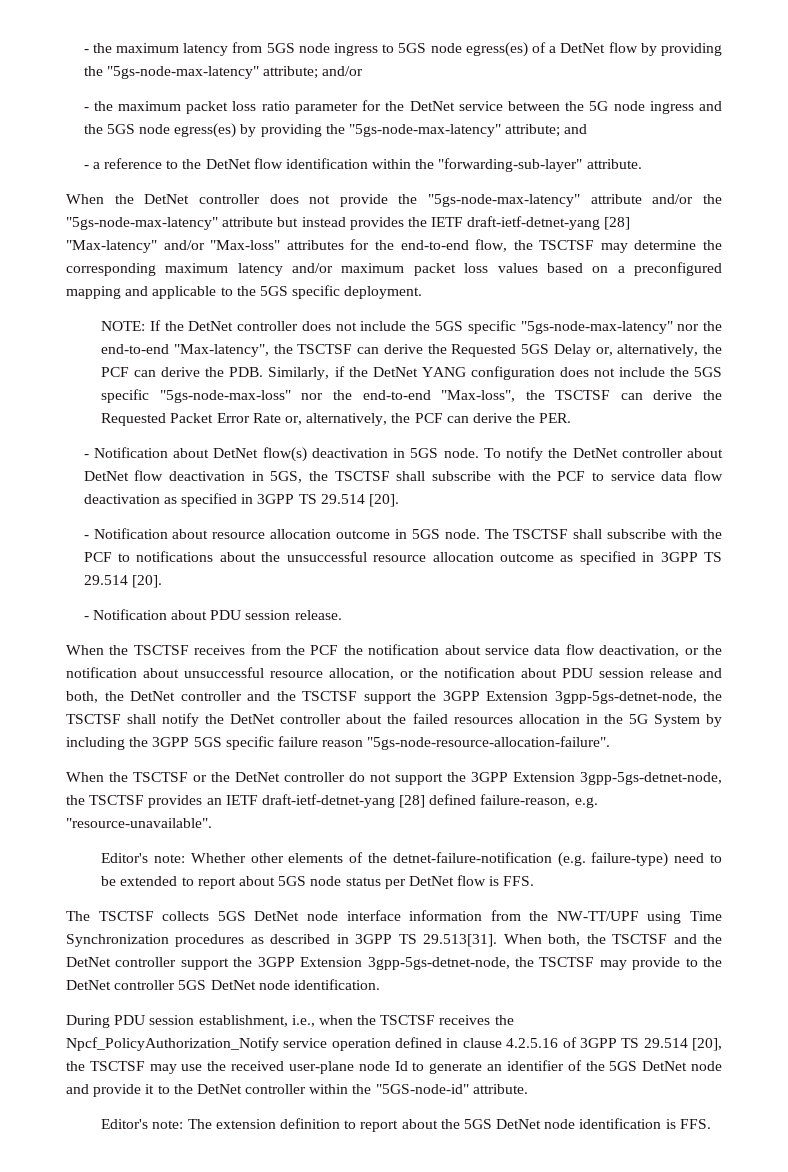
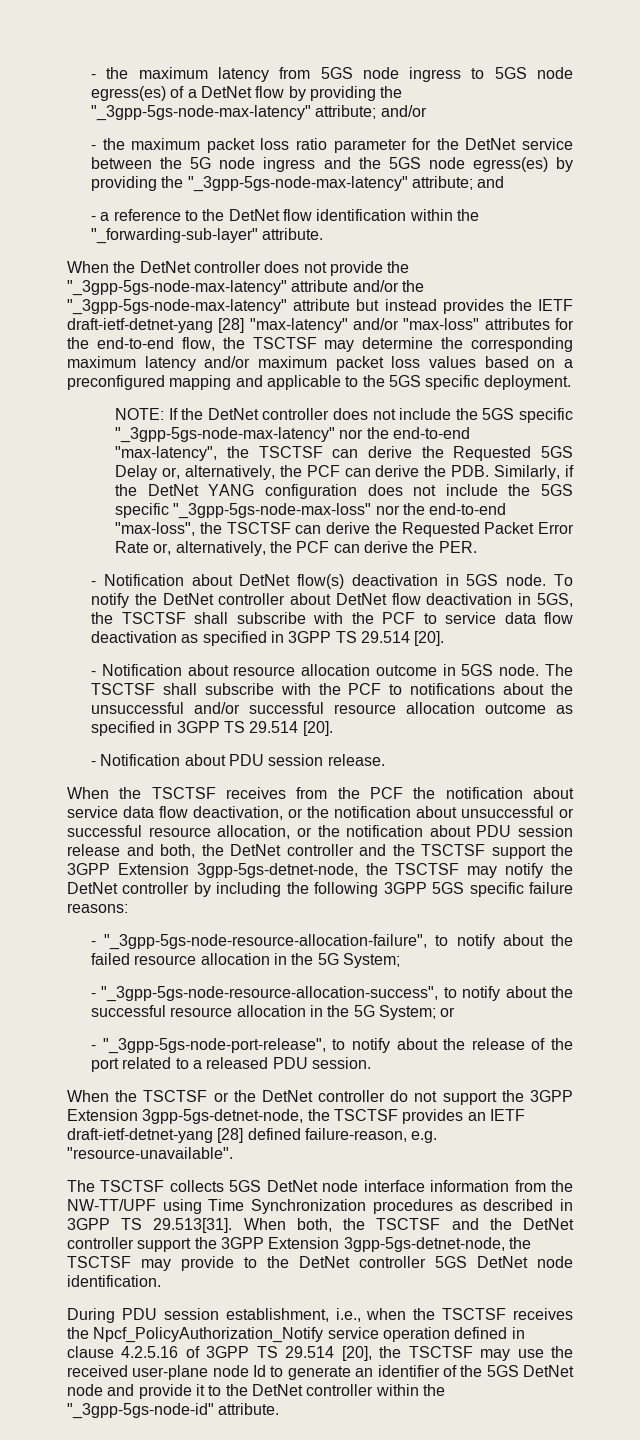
- - the maximum latency from 5GS node ingress to 5GS node egress(es) of a DetNet flow by providing the "5gs-node-max-latency" attribute; and/or
+ - the maximum latency from 5GS node ingress to 5GS node egress(es) of a DetNet flow by providing the "_3gpp-5gs-node-max-latency" attribute; and/or
- - the maximum packet loss ratio parameter for the DetNet service between the 5G node ingress and the 5GS node egress(es) by providing the "5gs-node-max-latency" attribute; and
+ - the maximum packet loss ratio parameter for the DetNet service between the 5G node ingress and the 5GS node egress(es) by providing the "_3gpp-5gs-node-max-latency" attribute; and
- - a reference to the DetNet flow identification within the "forwarding-sub-layer" attribute.
+ - a reference to the DetNet flow identification within the "_forwarding-sub-layer" attribute.
- When the DetNet controller does not provide the "5gs-node-max-latency" attribute and/or the "5gs-node-max-latency" attribute but instead provides the IETF draft-ietf-detnet-yang [28] "Max-latency" and/or "Max-loss" attributes for the end-to-end flow, the TSCTSF may determine the corresponding maximum latency and/or maximum packet loss values based on a preconfigured mapping and applicable to the 5GS specific deployment.
+ When the DetNet controller does not provide the "_3gpp-5gs-node-max-latency" attribute and/or the "_3gpp-5gs-node-max-latency" attribute but instead provides the IETF draft-ietf-detnet-yang [28] "max-latency" and/or "max-loss" attributes for the end-to-end flow, the TSCTSF may determine the corresponding maximum latency and/or maximum packet loss values based on a preconfigured mapping and applicable to the 5GS specific deployment.
- NOTE: If the DetNet controller does not include the 5GS specific "5gs-node-max-latency" nor the end-to-end "Max-latency", the TSCTSF can derive the Requested 5GS Delay or, alternatively, the PCF can derive the PDB. Similarly, if the DetNet YANG configuration does not include the 5GS specific "5gs-node-max-loss" nor the end-to-end "Max-loss", the TSCTSF can derive the Requested Packet Error Rate or, alternatively, the PCF can derive the PER.
+ NOTE: If the DetNet controller does not include the 5GS specific "_3gpp-5gs-node-max-latency" nor the end-to-end "max-latency", the TSCTSF can derive the Requested 5GS Delay or, alternatively, the PCF can derive the PDB. Similarly, if the DetNet YANG configuration does not include the 5GS specific "_3gpp-5gs-node-max-loss" nor the end-to-end "max-loss", the TSCTSF can derive the Requested Packet Error Rate or, alternatively, the PCF can derive the PER.
- The TSCTSF shall subscribe with the PCF to notifications about the unsuccessful resource allocation outcome as specified in 3GPP TS 29.514 [20].
+ The TSCTSF shall subscribe with the PCF to notifications about the unsuccessful and/or successful resource allocation outcome as specified in 3GPP TS 29.514 [20].
- When the TSCTSF receives from the PCF the notification about service data flow deactivation, or the notification about unsuccessful resource allocation, or the notification about PDU session release and both, the DetNet controller and the TSCTSF support the 3GPP Extension 3gpp-5gs-detnet-node, the TSCTSF shall notify the DetNet controller about the failed resources allocation in the 5G System by including the 3GPP 5GS specific failure reason "5gs-node-resource-allocation-failure".
+ When the TSCTSF receives from the PCF the notification about service data flow deactivation, or the notification about unsuccessful or successful resource allocation, or the notification about PDU session release and both, the DetNet controller and the TSCTSF support the 3GPP Extension 3gpp-5gs-detnet-node, the TSCTSF may notify the DetNet controller by including the following 3GPP 5GS specific failure reasons:
+ - "_3gpp-5gs-node-resource-allocation-failure", to notify about the failed resource allocation in the 5G System;
+ - "_3gpp-5gs-node-resource-allocation-success", to notify about the successful resource allocation in the 5G System; or
+ - "_3gpp-5gs-node-port-release", to notify about the release of the port related to a released PDU session.
- Editor's note: Whether other elements of the detnet-failure-notification (e.g. failure-type) need to be extended to report about 5GS node status per DetNet flow is FFS.
- During PDU session establishment, i.e., when the TSCTSF receives the Npcf_PolicyAuthorization_Notify service operation defined in clause 4.2.5.16 of 3GPP TS 29.514 [20], the TSCTSF may use the received user-plane node Id to generate an identifier of the 5GS DetNet node and provide it to the DetNet controller within the "5GS-node-id" attribute.
- Editor's note: The extension definition to report about the 5GS DetNet node identification is FFS.
+ During PDU session establishment, i.e., when the TSCTSF receives the Npcf_PolicyAuthorization_Notify service operation defined in clause 4.2.5.16 of 3GPP TS 29.514 [20], the TSCTSF may use the received user-plane node Id to generate an identifier of the 5GS DetNet node and provide it to the DetNet controller within the "_3gpp-5gs-node-id" attribute.

